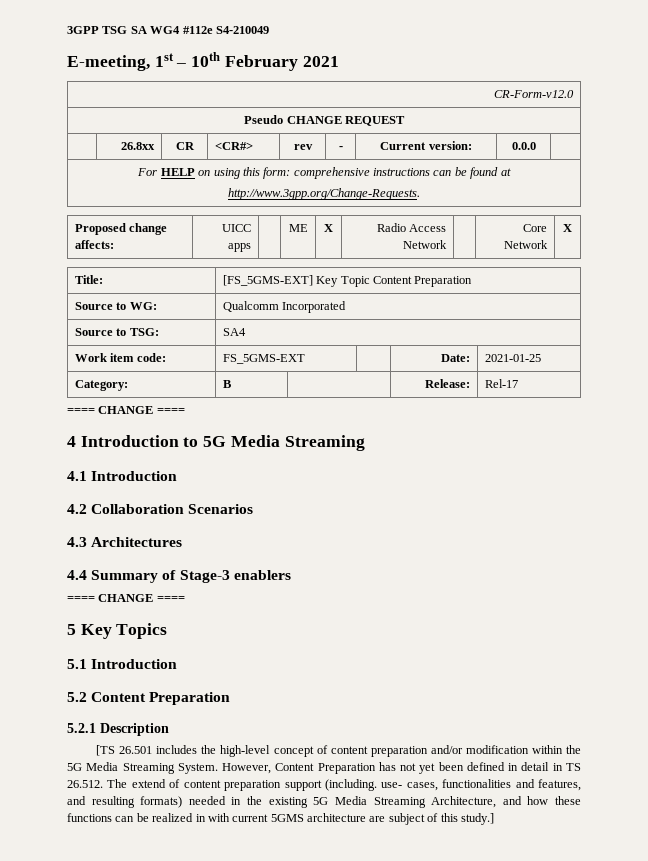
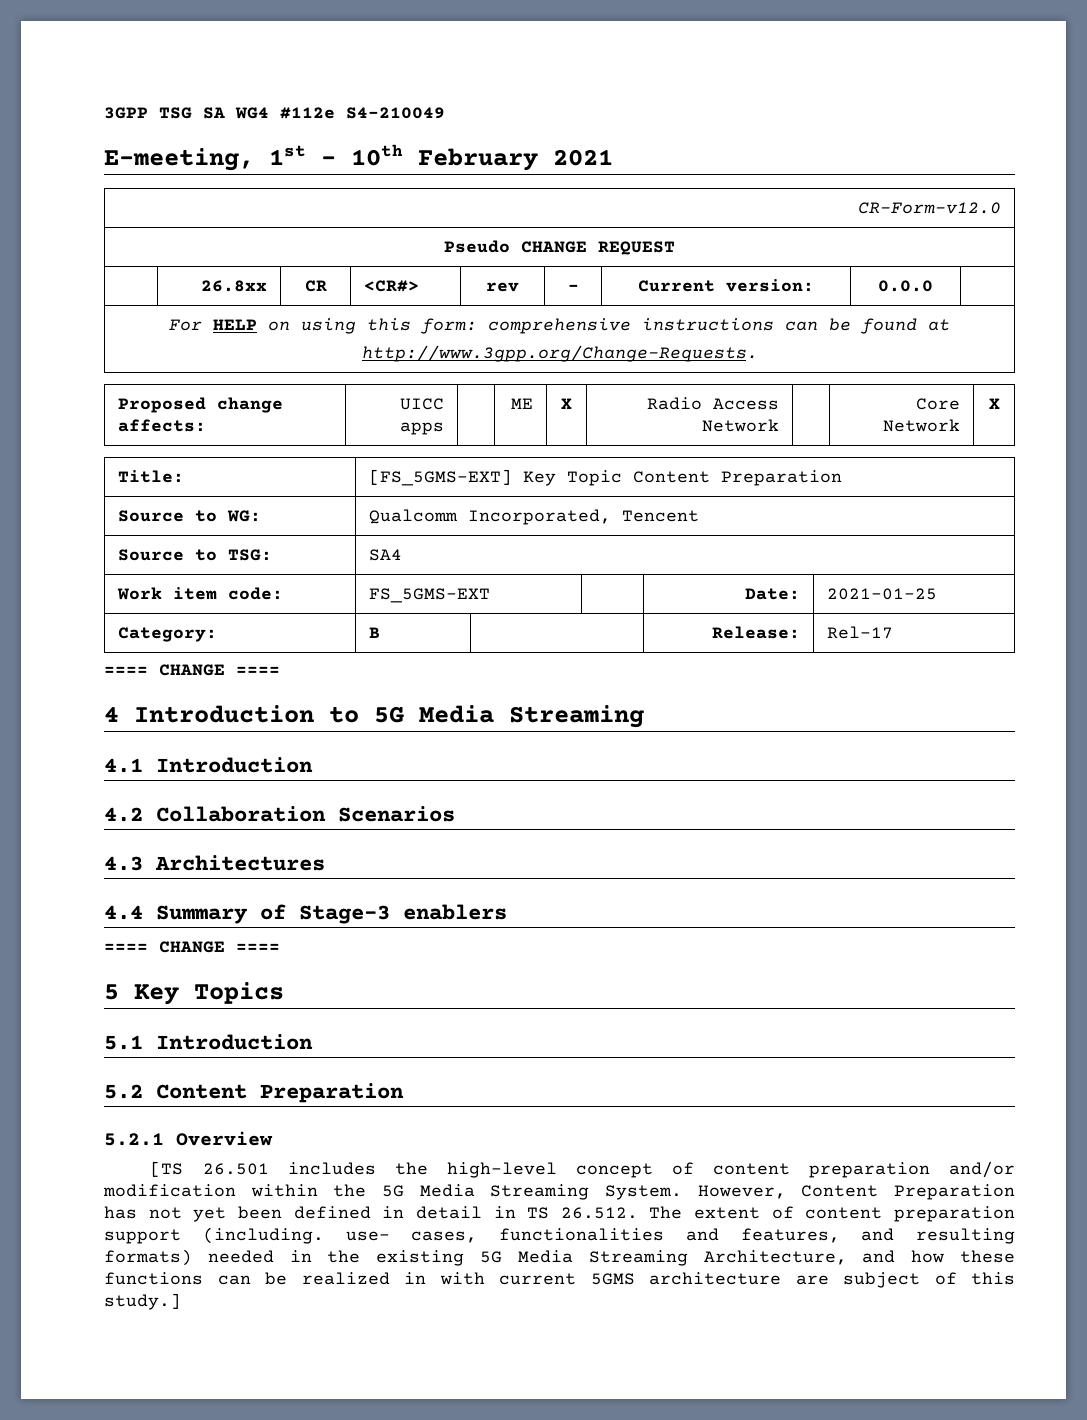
- Source to WG: | Qualcomm Incorporated
+ Source to WG: | Qualcomm Incorporated, Tencent
- 5.2.1 Description
+ 5.2.1 Overview
- However, Content Preparation has not yet been defined in detail in TS 26.512. The extend of content preparation support (including. use- cases, functionalities and features, and resulting formats) needed in the existing 5G Media Streaming Architecture, and how these functions can be realized in with current 5GMS architecture are subject of this study.]
+ However, Content Preparation has not yet been defined in detail in TS 26.512. The extent of content preparation support (including. use- cases, functionalities and features, and resulting formats) needed in the existing 5G Media Streaming Architecture, and how these functions can be realized in with current 5GMS architecture are subject of this study.]

